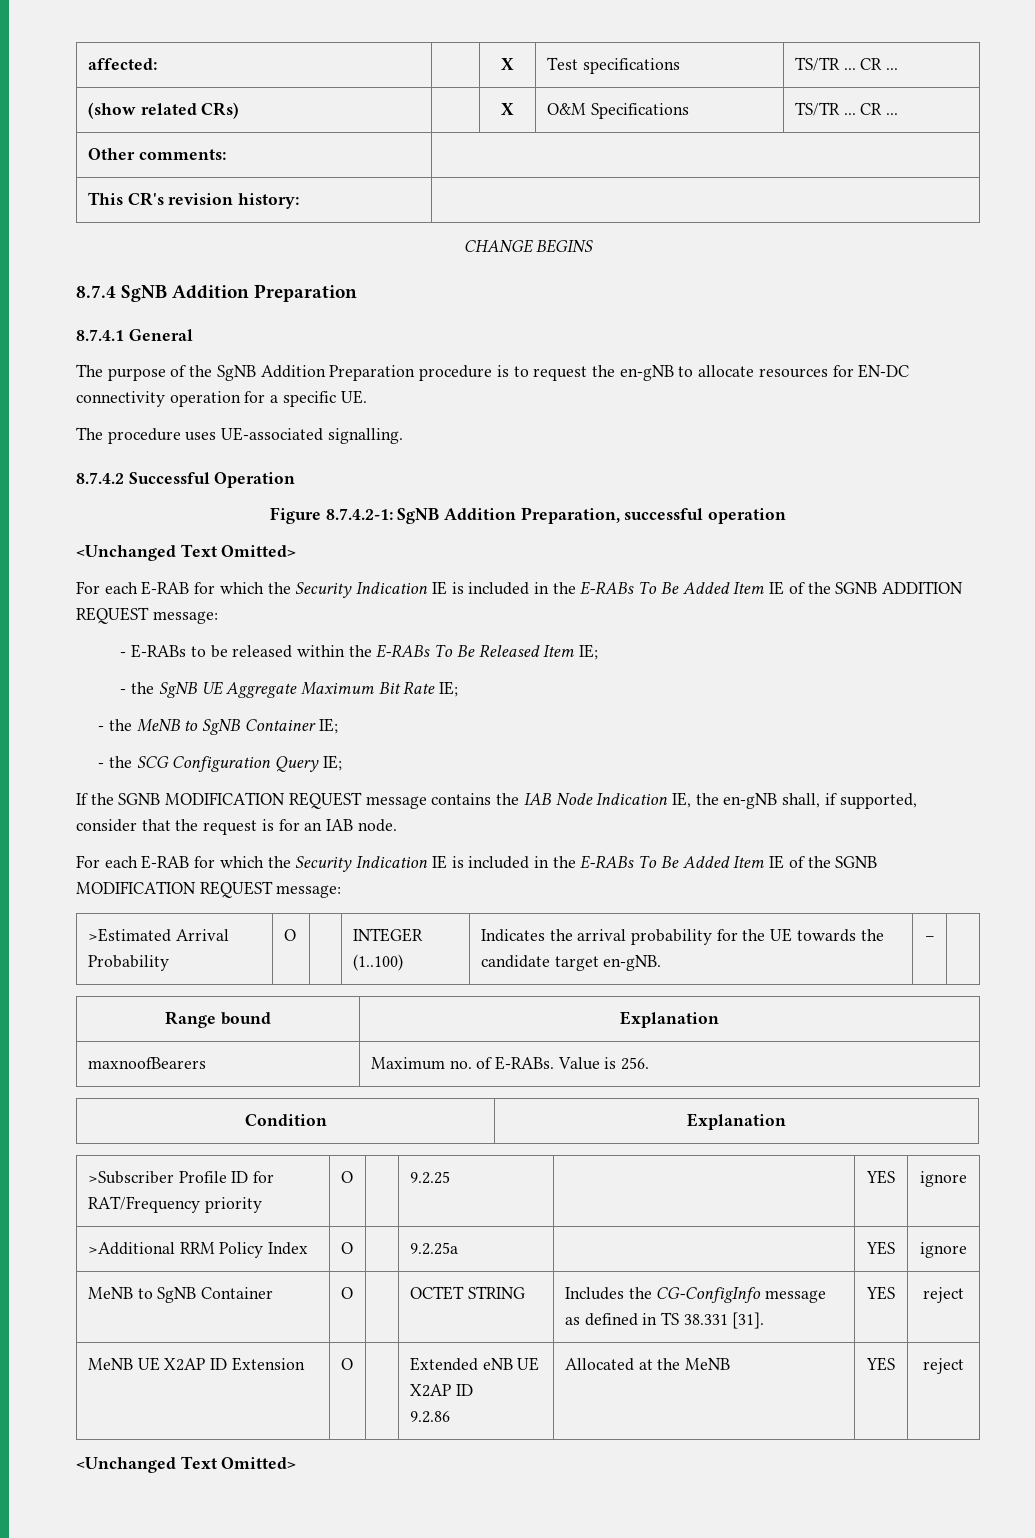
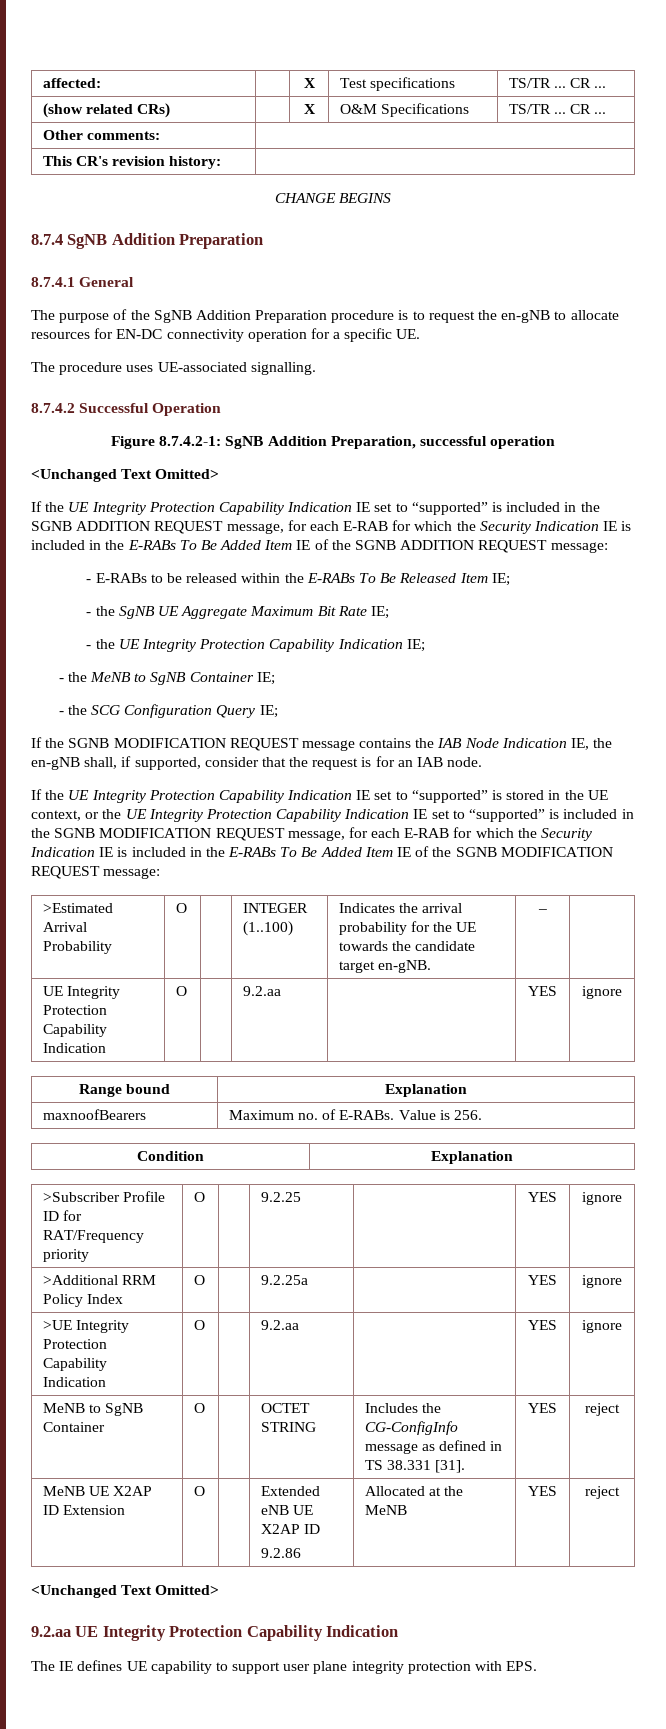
- For each E-RAB for which the Security Indication IE is included in the E-RABs To Be Added Item IE of the SGNB ADDITION REQUEST message:
+ If the UE Integrity Protection Capability Indication IE set to “supported” is included in the SGNB ADDITION REQUEST message, for each E-RAB for which the Security Indication IE is included in the E-RABs To Be Added Item IE of the SGNB ADDITION REQUEST message:
+ - the UE Integrity Protection Capability Indication IE;
- For each E-RAB for which the Security Indication IE is included in the E-RABs To Be Added Item IE of the SGNB MODIFICATION REQUEST message:
+ If the UE Integrity Protection Capability Indication IE set to “supported” is stored in the UE context, or the UE Integrity Protection Capability Indication IE set to “supported” is included in the SGNB MODIFICATION REQUEST message, for each E-RAB for which the Security Indication IE is included in the E-RABs To Be Added Item IE of the SGNB MODIFICATION REQUEST message:
+ UE Integrity Protection Capability Indication | O | | 9.2.aa | | YES | ignore
+ >UE Integrity Protection Capability Indication | O | | 9.2.aa | | YES | ignore
+ 9.2.aa UE Integrity Protection Capability Indication
+ The IE defines UE capability to support user plane integrity protection with EPS.

